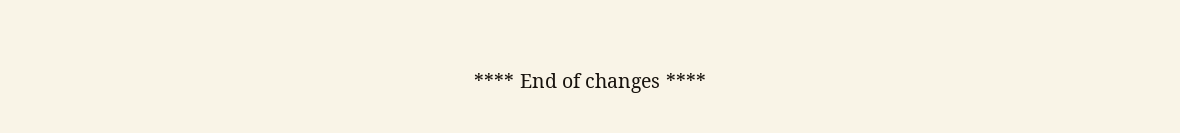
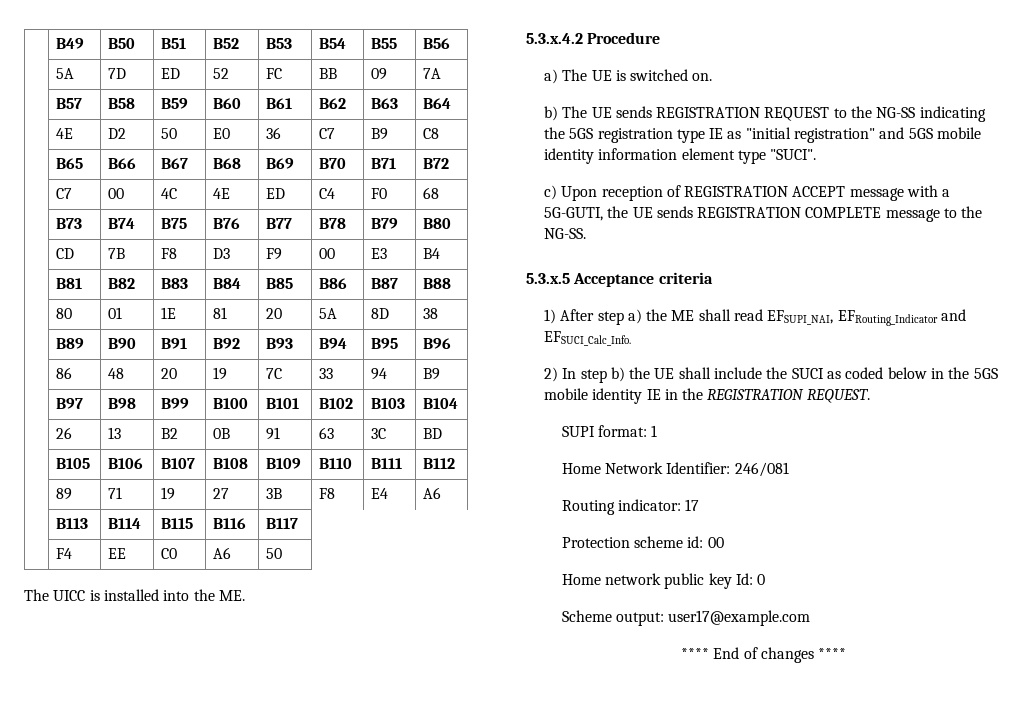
+ | B49 | B50 | B51 | B52 | B53 | B54 | B55 | B56
+ | 5A | 7D | ED | 52 | FC | BB | 09 | 7A
+ | B57 | B58 | B59 | B60 | B61 | B62 | B63 | B64
+ | 4E | D2 | 50 | E0 | 36 | C7 | B9 | C8
+ | B65 | B66 | B67 | B68 | B69 | B70 | B71 | B72
+ | C7 | 00 | 4C | 4E | ED | C4 | F0 | 68
+ | B73 | B74 | B75 | B76 | B77 | B78 | B79 | B80
+ | CD | 7B | F8 | D3 | F9 | 00 | E3 | B4
+ | B81 | B82 | B83 | B84 | B85 | B86 | B87 | B88
+ | 80 | 01 | 1E | 81 | 20 | 5A | 8D | 38
+ | B89 | B90 | B91 | B92 | B93 | B94 | B95 | B96
+ | 86 | 48 | 20 | 19 | 7C | 33 | 94 | B9
+ | B97 | B98 | B99 | B100 | B101 | B102 | B103 | B104
+ | 26 | 13 | B2 | 0B | 91 | 63 | 3C | BD
+ | B105 | B106 | B107 | B108 | B109 | B110 | B111 | B112
+ | 89 | 71 | 19 | 27 | 3B | F8 | E4 | A6
+ | B113 | B114 | B115 | B116 | B117
+ | F4 | EE | C0 | A6 | 50
+ The UICC is installed into the ME.
+ 5.3.x.4.2 Procedure
+ a) The UE is switched on.
+ b) The UE sends REGISTRATION REQUEST to the NG-SS indicating the 5GS registration type IE as "initial registration" and 5GS mobile identity information element type "SUCI".
+ c) Upon reception of REGISTRATION ACCEPT message with a 5G-GUTI, the UE sends REGISTRATION COMPLETE message to the NG-SS.
+ 5.3.x.5 Acceptance criteria
+ 1) After step a) the ME shall read EFSUPI_NAI, EFRouting_Indicator and EFSUCI_Calc_Info.
+ 2) In step b) the UE shall include the SUCI as coded below in the 5GS mobile identity IE in the REGISTRATION REQUEST.
+ SUPI format: 1
+ Home Network Identifier: 246/081
+ Routing indicator: 17
+ Protection scheme id: 00
+ Home network public key Id: 0
+ Scheme output: user17@example.com

